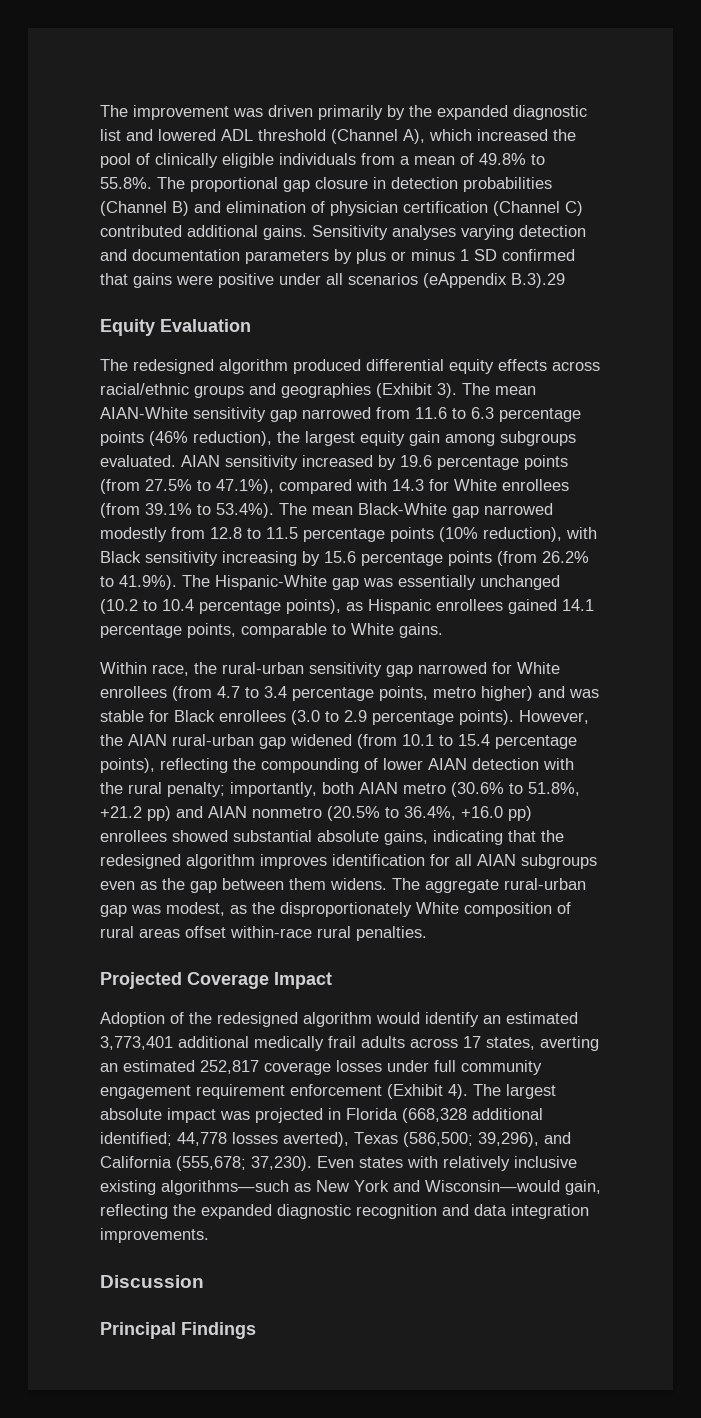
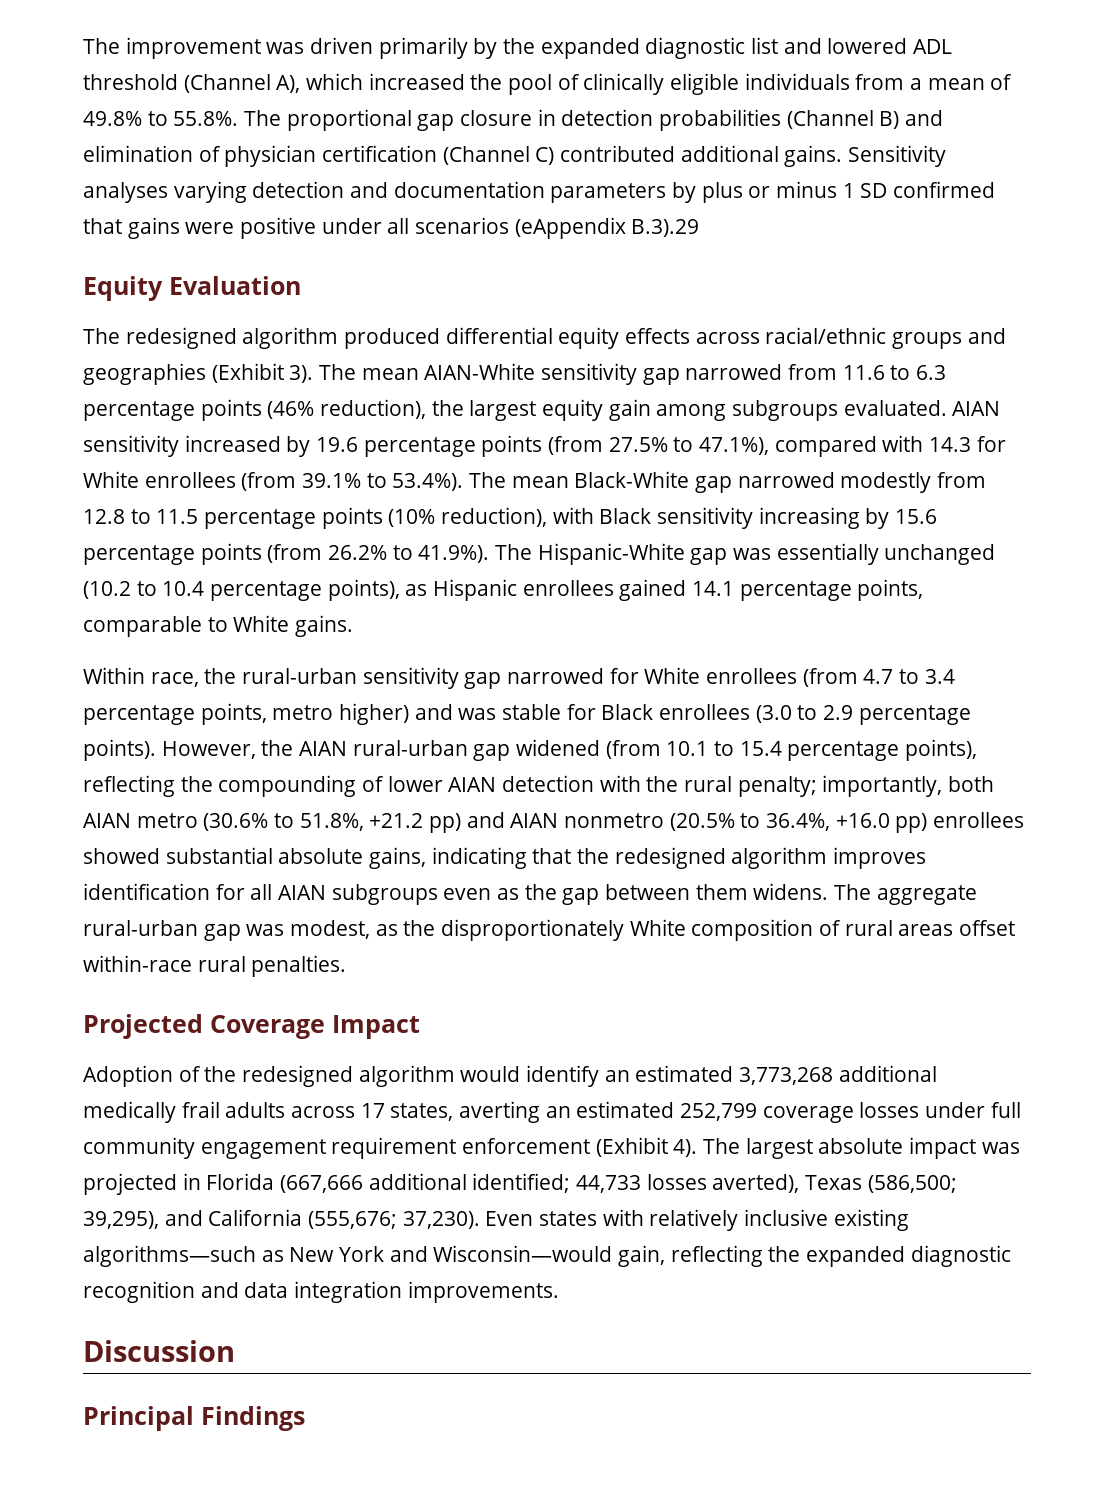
- Adoption of the redesigned algorithm would identify an estimated 3,773,401 additional medically frail adults across 17 states, averting an estimated 252,817 coverage losses under full community engagement requirement enforcement (Exhibit 4).
+ Adoption of the redesigned algorithm would identify an estimated 3,773,268 additional medically frail adults across 17 states, averting an estimated 252,799 coverage losses under full community engagement requirement enforcement (Exhibit 4).
- The largest absolute impact was projected in Florida (668,328 additional identified; 44,778 losses averted), Texas (586,500; 39,296), and California (555,678; 37,230).
+ The largest absolute impact was projected in Florida (667,666 additional identified; 44,733 losses averted), Texas (586,500; 39,295), and California (555,676; 37,230).

